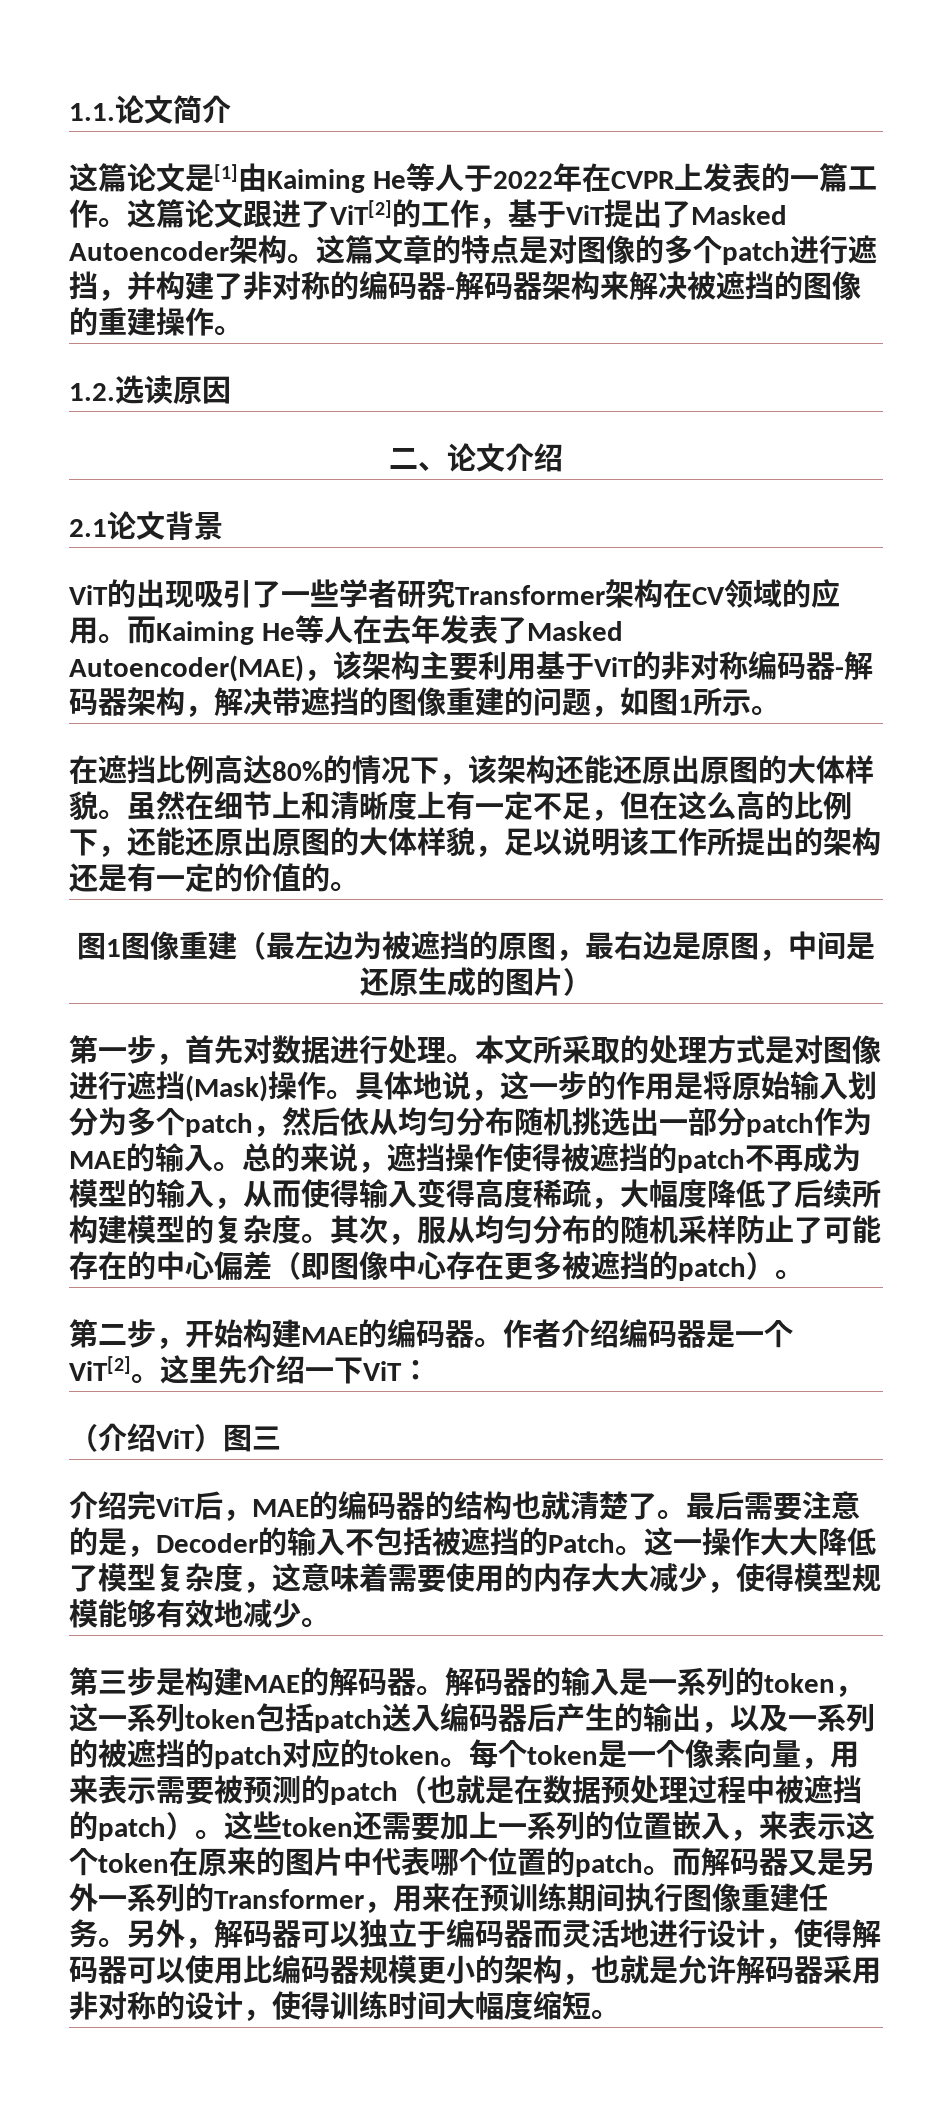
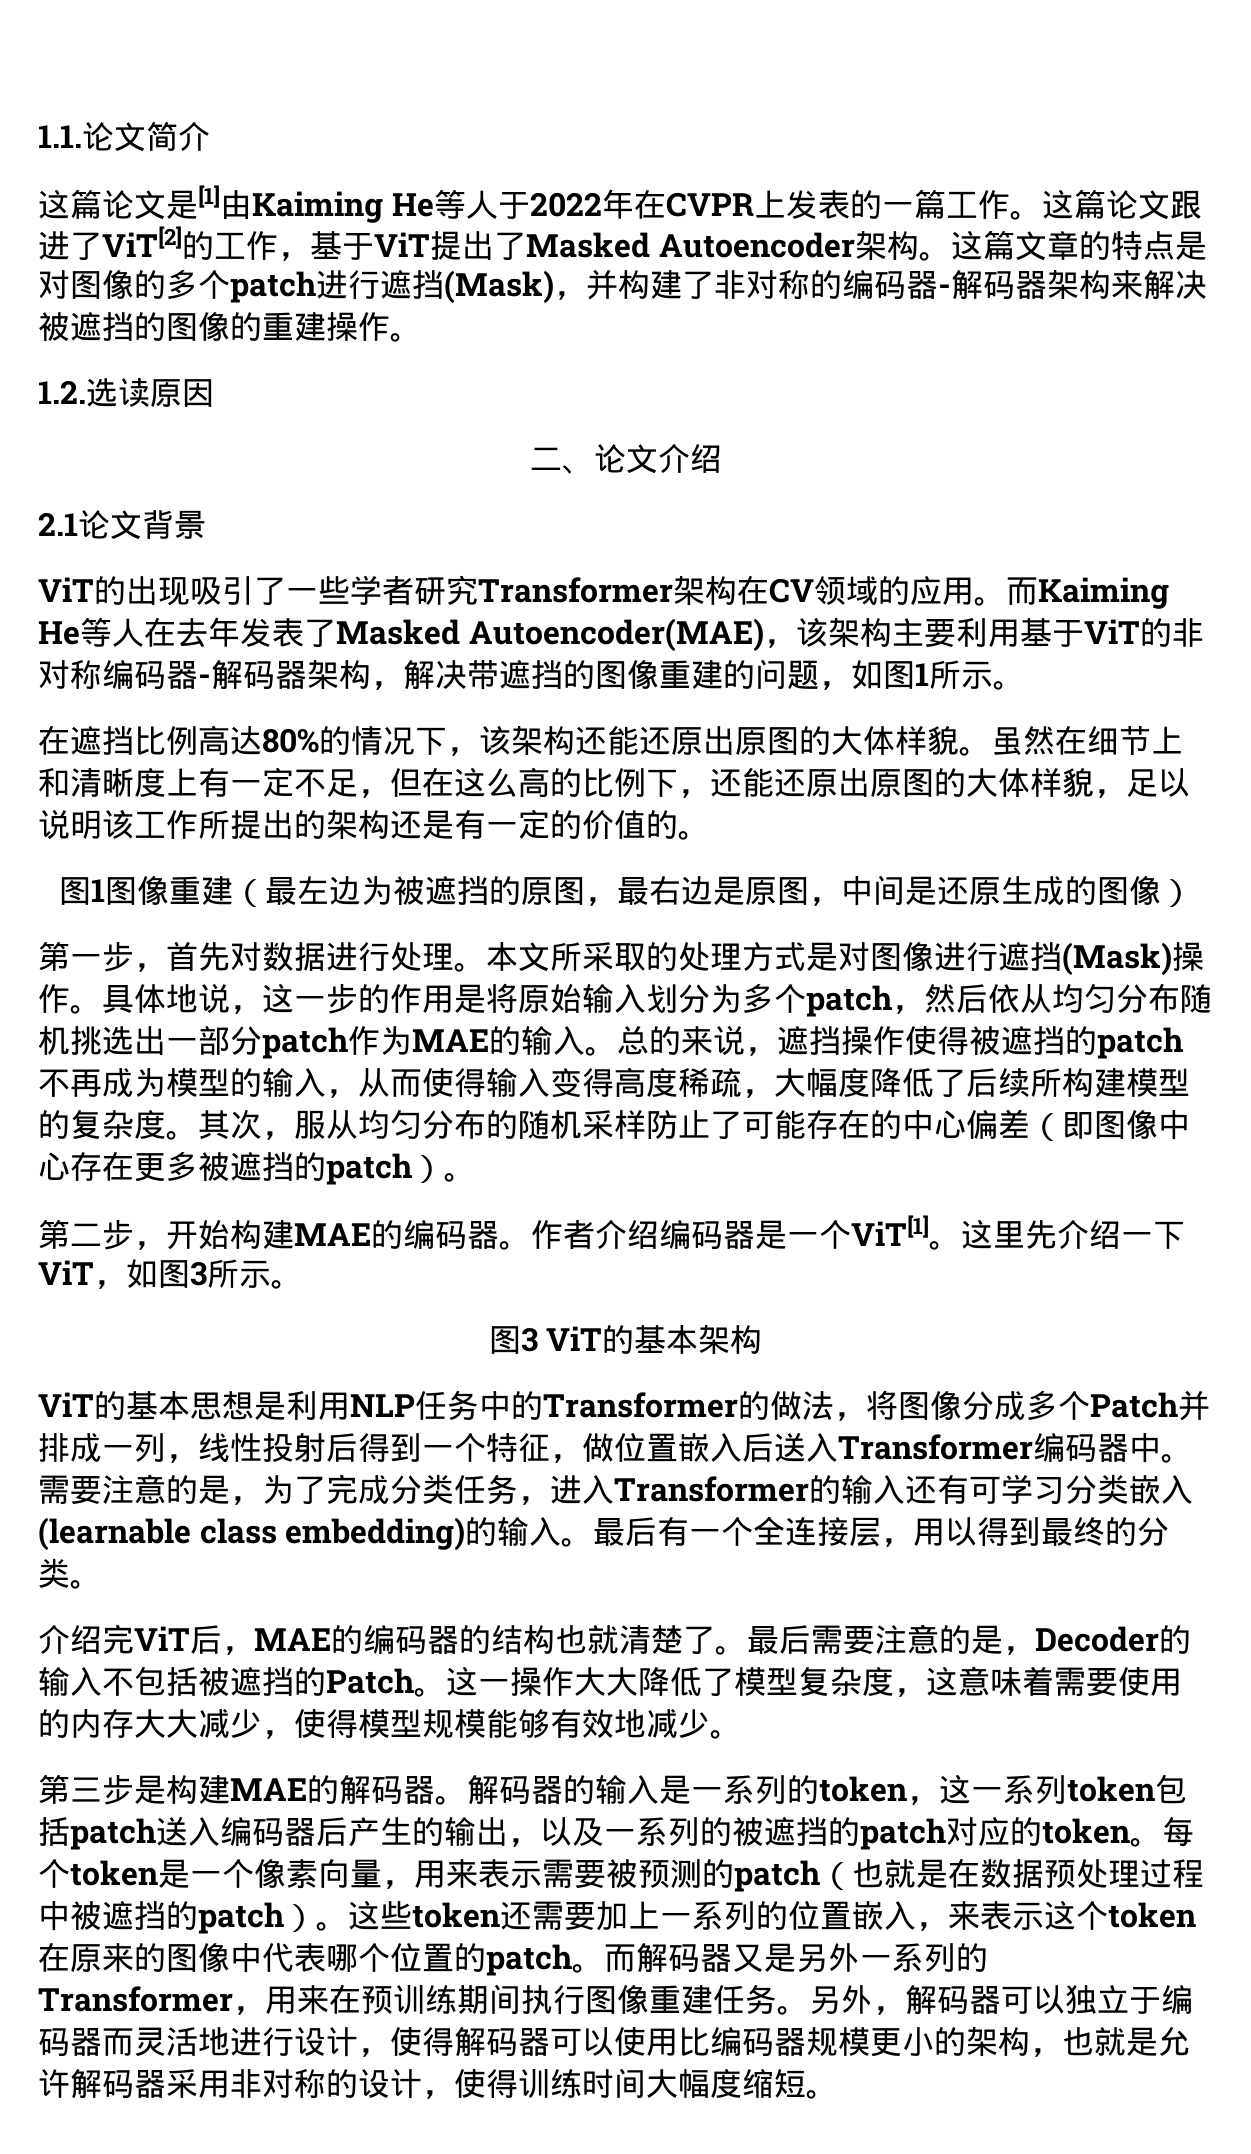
- 这篇文章的特点是对图像的多个patch进行遮挡，并构建了非对称的编码器-解码器架构来解决被遮挡的图像的重建操作。
+ 这篇文章的特点是对图像的多个patch进行遮挡(Mask)，并构建了非对称的编码器-解码器架构来解决被遮挡的图像的重建操作。
- 图1图像重建（最左边为被遮挡的原图，最右边是原图，中间是还原生成的图片）
+ 图1图像重建（最左边为被遮挡的原图，最右边是原图，中间是还原生成的图像）
- 作者介绍编码器是一个ViT[2]。
+ 作者介绍编码器是一个ViT[1]。
- 这里先介绍一下ViT：
- （介绍ViT）图三
+ 这里先介绍一下ViT，如图3所示。
+ 图3 ViT的基本架构
+ ViT的基本思想是利用NLP任务中的Transformer的做法，将图像分成多个Patch并排成一列，线性投射后得到一个特征，做位置嵌入后送入Transformer编码器中。需要注意的是，为了完成分类任务，进入Transformer的输入还有可学习分类嵌入(learnable class embedding)的输入。最后有一个全连接层，用以得到最终的分类。
- 这些token还需要加上一系列的位置嵌入，来表示这个token在原来的图片中代表哪个位置的patch。
+ 这些token还需要加上一系列的位置嵌入，来表示这个token在原来的图像中代表哪个位置的patch。

